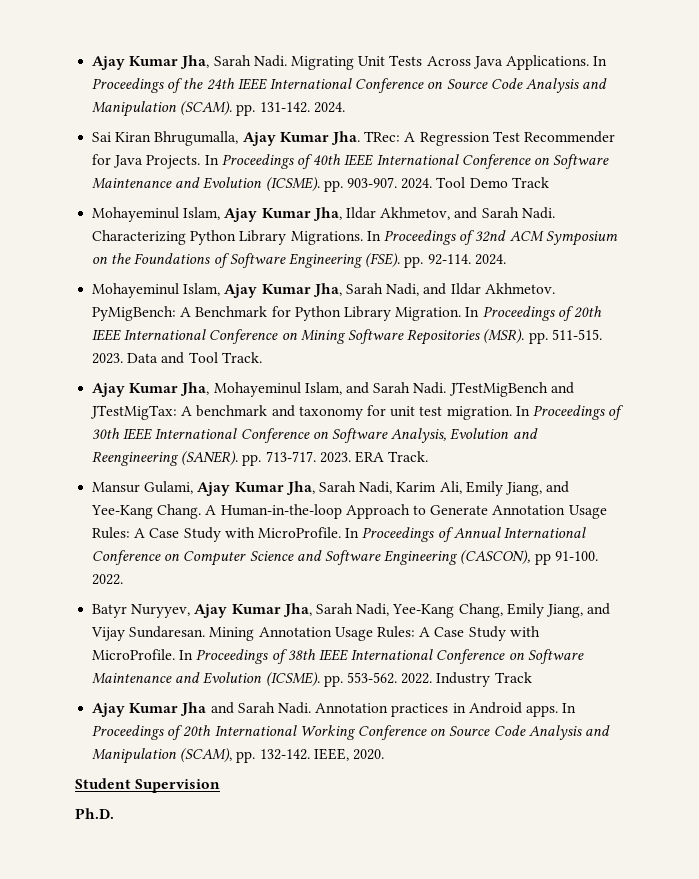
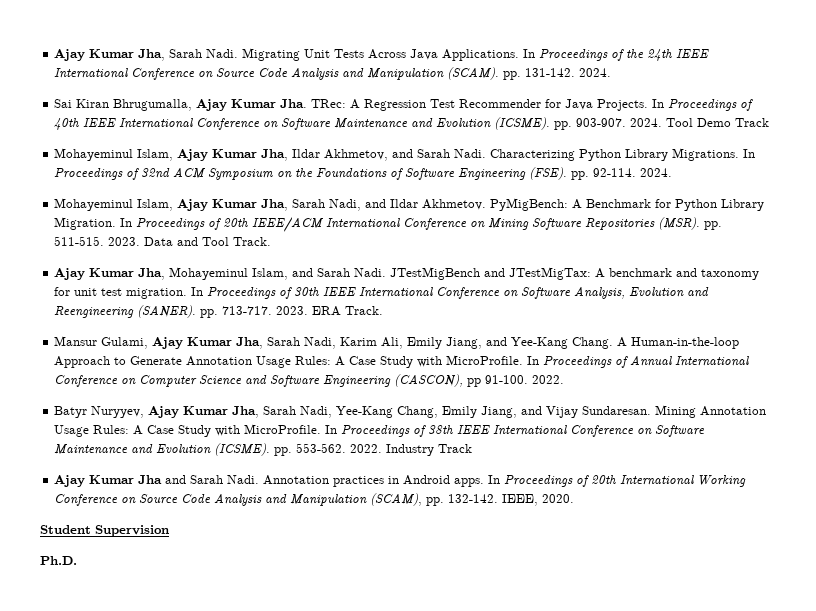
- In Proceedings of 20th IEEE International Conference on Mining Software Repositories (MSR). pp. 511-515.
+ In Proceedings of 20th IEEE/ACM International Conference on Mining Software Repositories (MSR). pp. 511-515.

